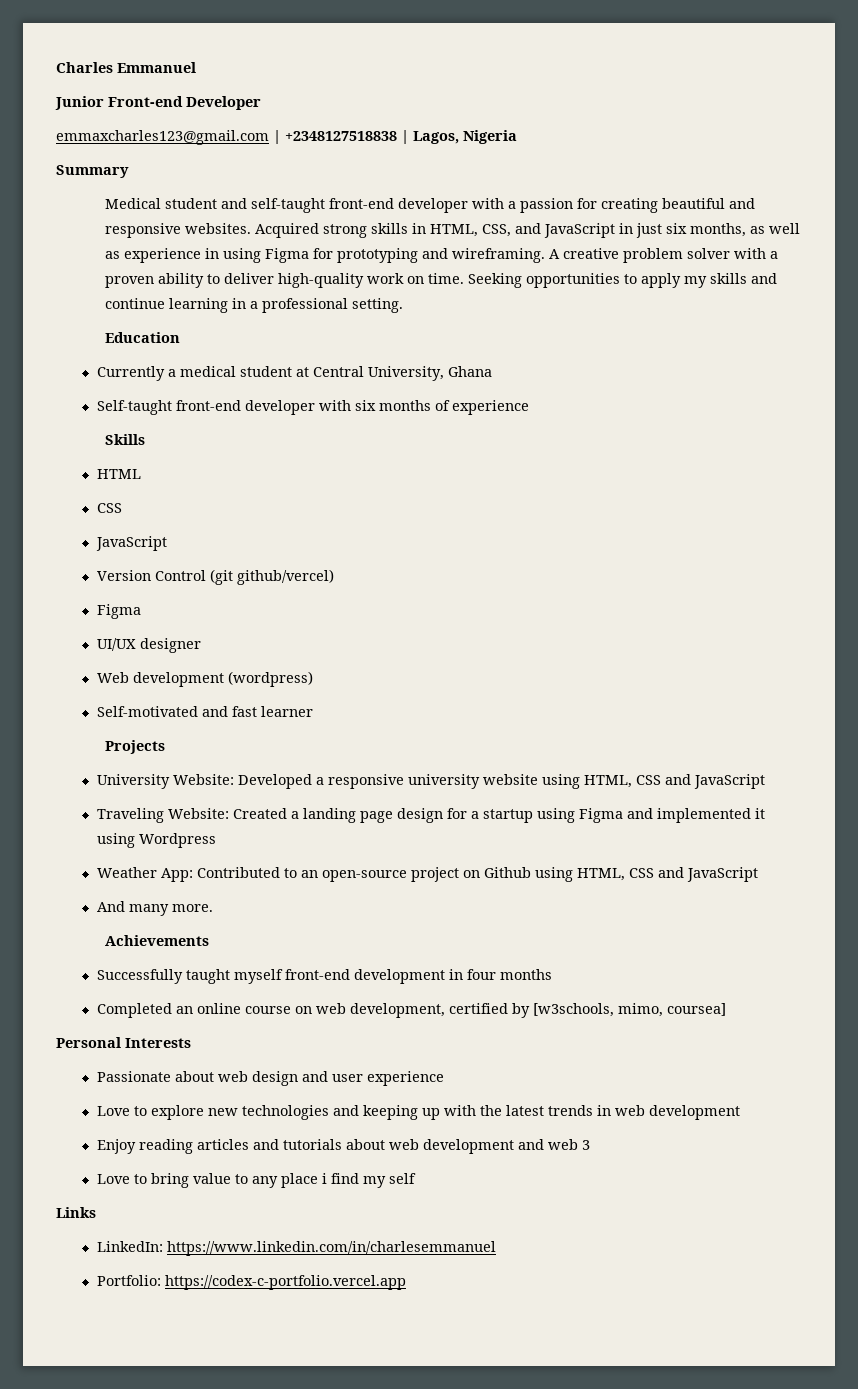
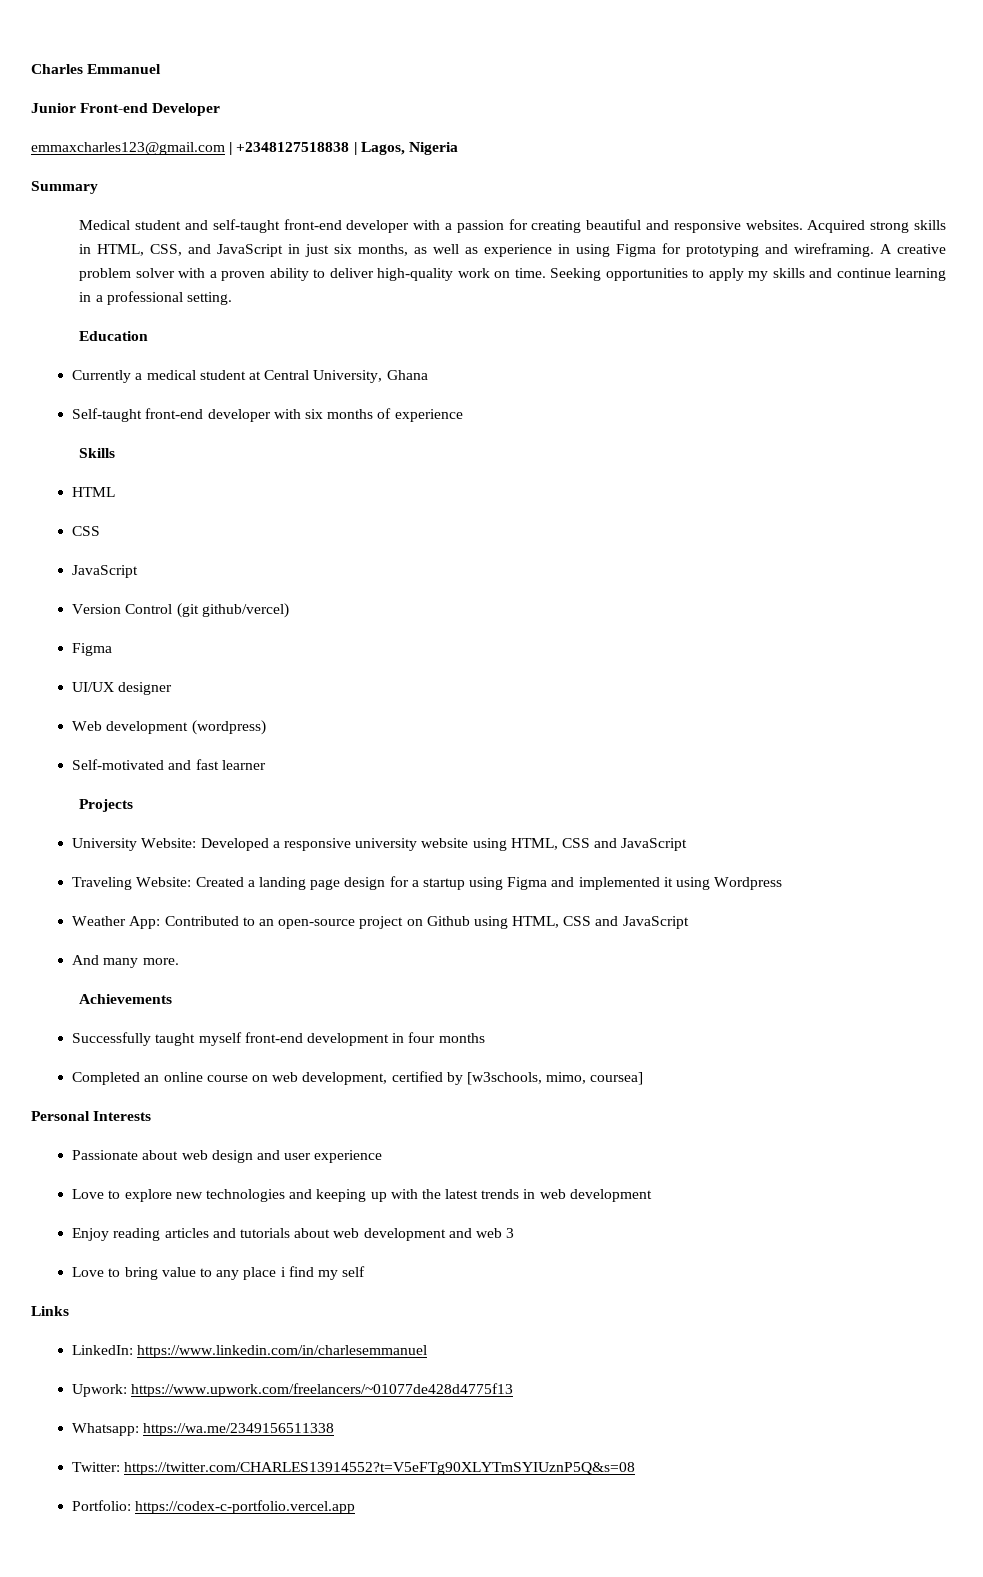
+ Upwork: https://www.upwork.com/freelancers/~01077de428d4775f13
+ Whatsapp: https://wa.me/2349156511338
+ Twitter: https://twitter.com/CHARLES13914552?t=V5eFTg90XLYTmSYIUznP5Q&s=08

